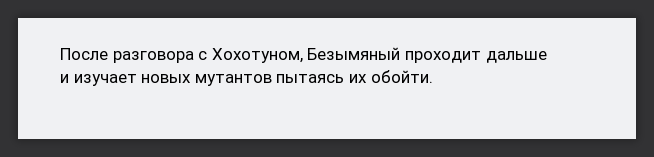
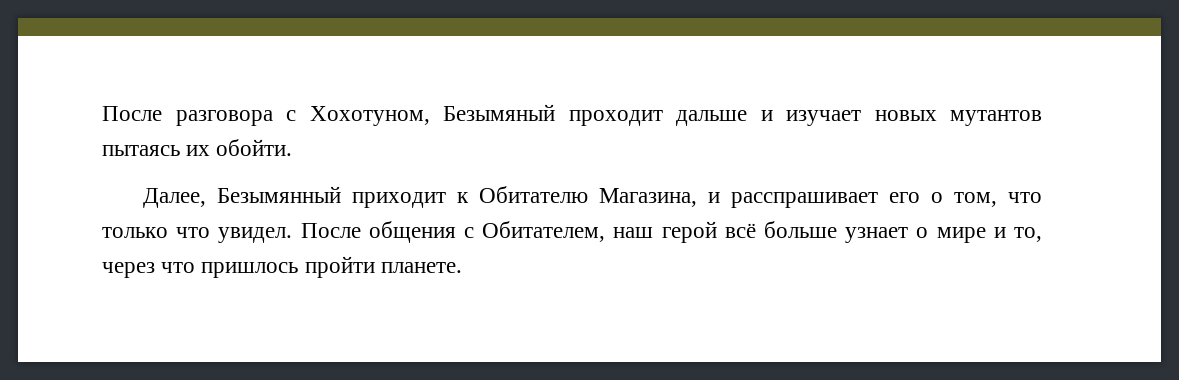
+ Далее, Безымянный приходит к Обитателю Магазина, и расспрашивает его о том, что только что увидел. После общения с Обитателем, наш герой всё больше узнает о мире и то, через что пришлось пройти планете.

